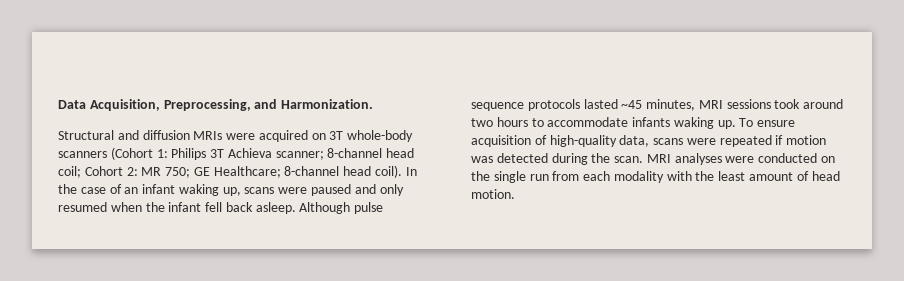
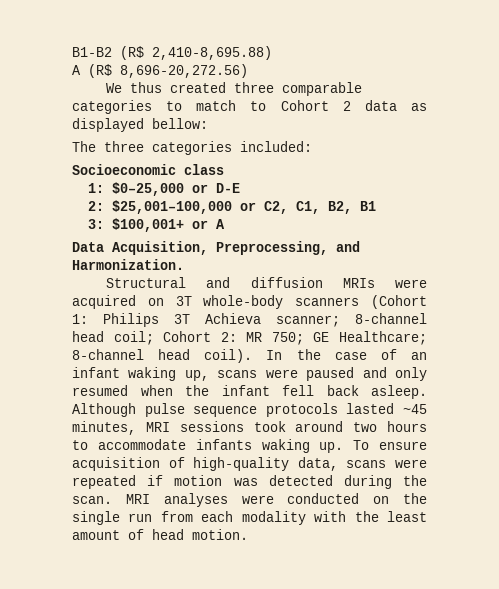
+ B1-B2 (R$ 2,410-8,695.88)
+ A (R$ 8,696-20,272.56)
+ We thus created three comparable categories to match to Cohort 2 data as displayed bellow:
+ The three categories included:
+ Socioeconomic class
+ 1: $0–25,000 or D-E
+ 2: $25,001–100,000 or C2, C1, B2, B1
+ 3: $100,001+ or A

